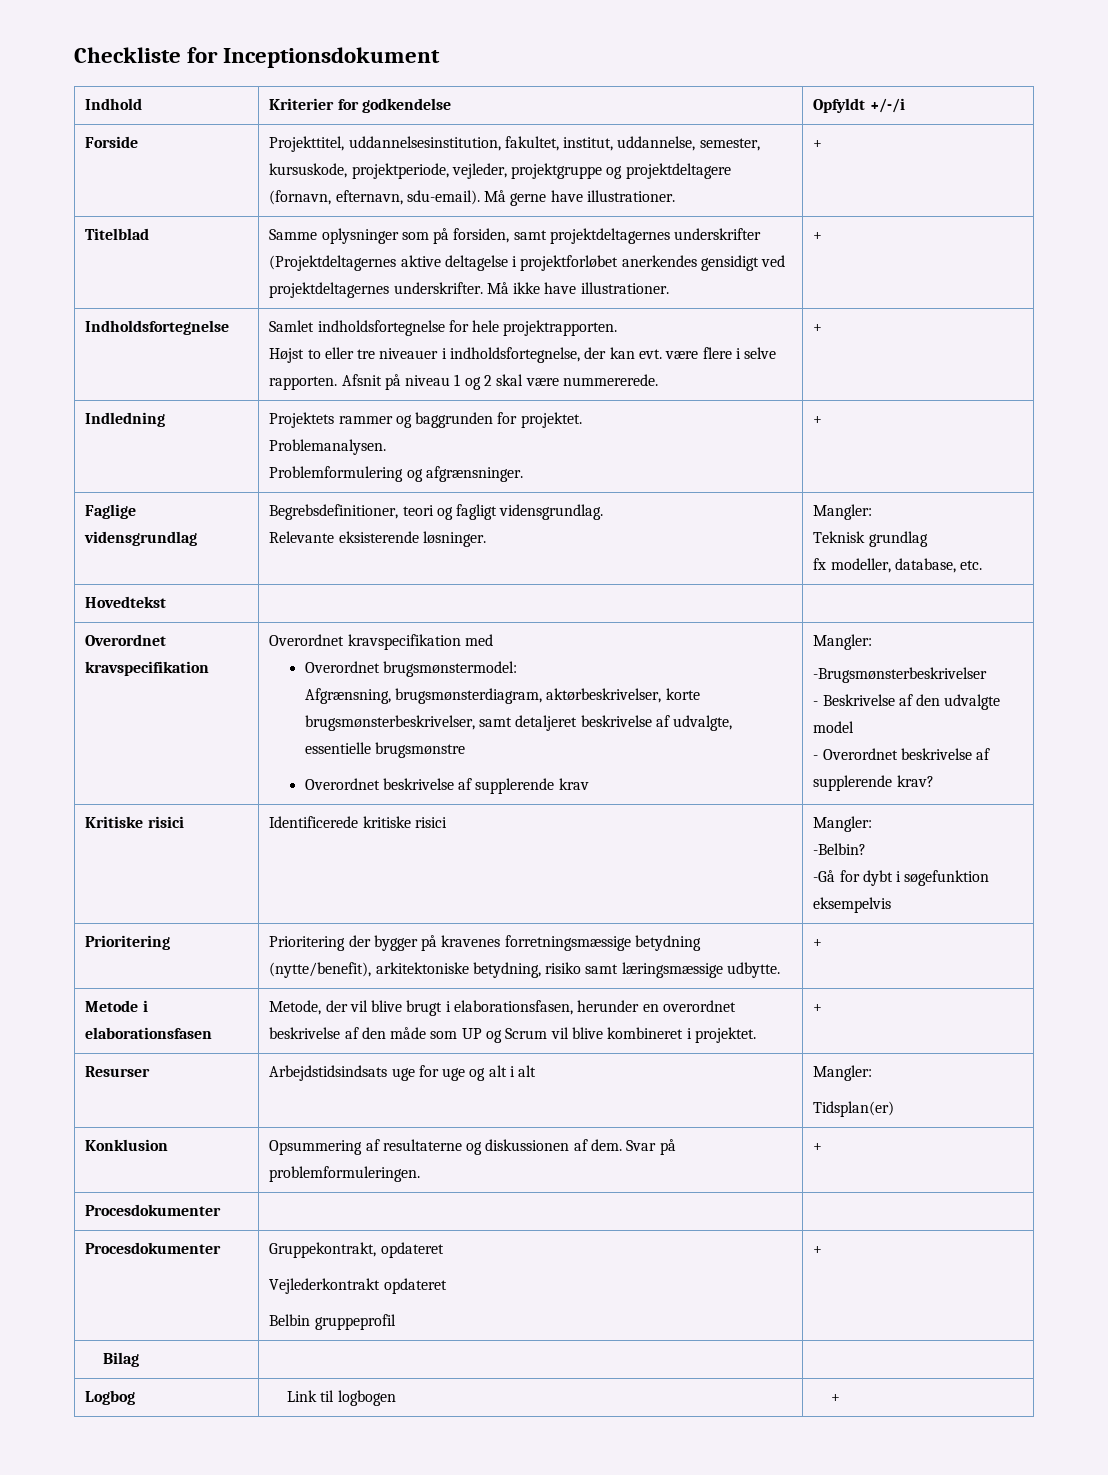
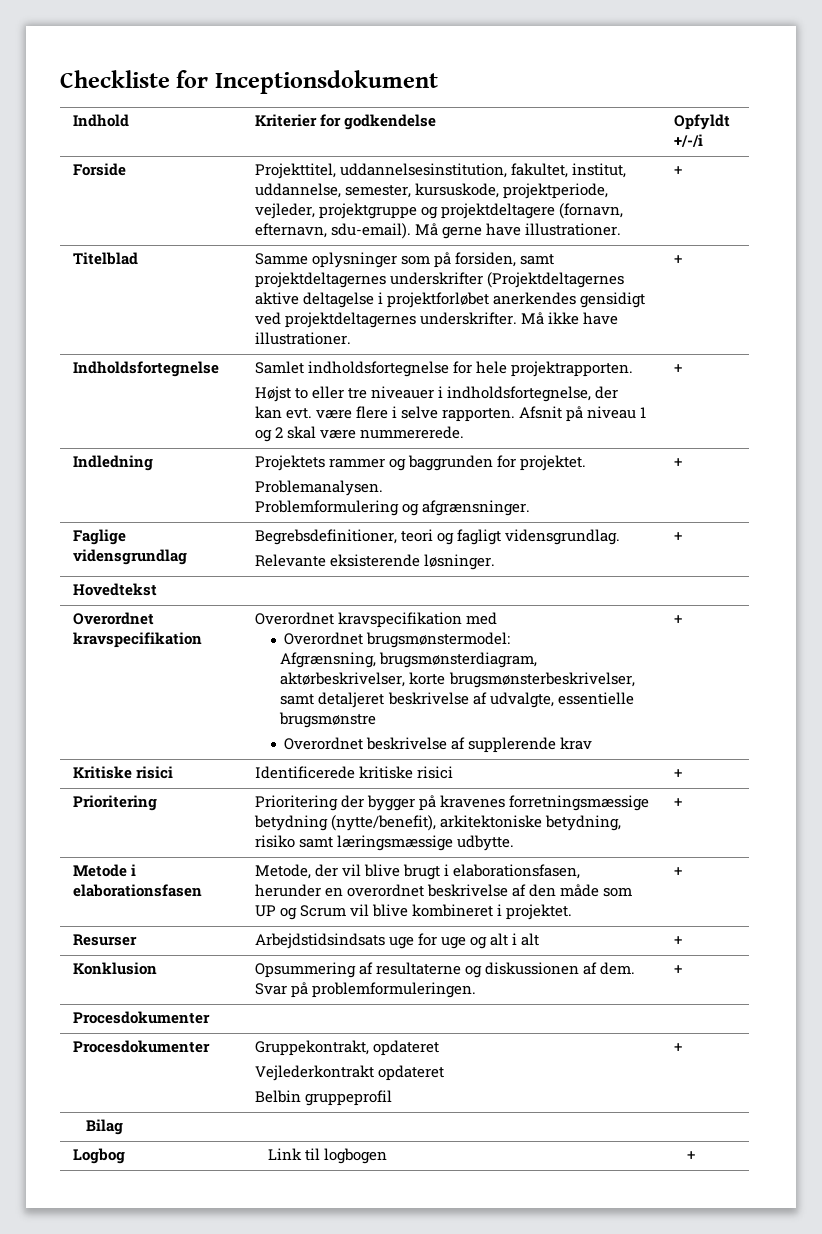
  Faglige vidensgrundlag | Begrebsdefinitioner, teori og fagligt vidensgrundlag.
- Relevante eksisterende løsninger. | Mangler:
- Teknisk grundlag
- fx modeller, database, etc.
+ Relevante eksisterende løsninger. | +
  Overordnet kravspecifikation | Overordnet kravspecifikation med
  Overordnet brugsmønstermodel:
  Afgrænsning, brugsmønsterdiagram, aktørbeskrivelser, korte brugsmønsterbeskrivelser, samt detaljeret beskrivelse af udvalgte, essentielle brugsmønstre
- Overordnet beskrivelse af supplerende krav | Mangler:
- -Brugsmønsterbeskrivelser
- - Beskrivelse af den udvalgte model
- - Overordnet beskrivelse af supplerende krav?
+ Overordnet beskrivelse af supplerende krav | +
- Kritiske risici | Identificerede kritiske risici | Mangler:
- -Belbin?
- -Gå for dybt i søgefunktion eksempelvis
+ Kritiske risici | Identificerede kritiske risici | +
- Resurser | Arbejdstidsindsats uge for uge og alt i alt | Mangler:
- Tidsplan(er)
+ Resurser | Arbejdstidsindsats uge for uge og alt i alt | +

